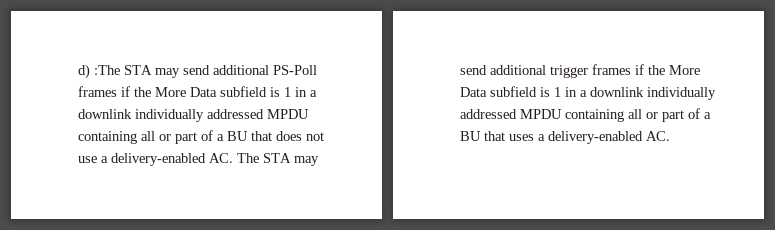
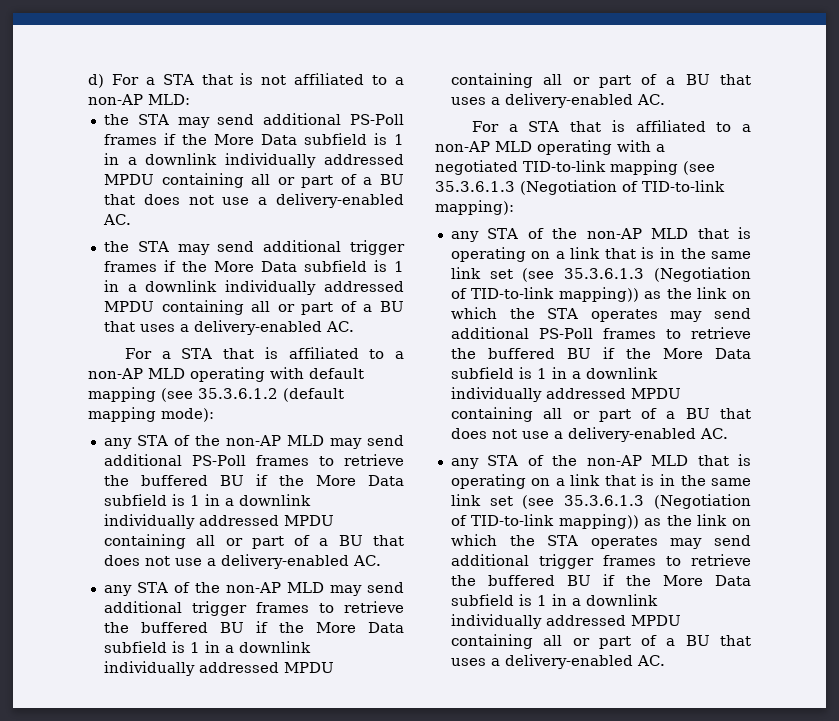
- d) :The STA may send additional PS-Poll frames if the More Data subfield is 1 in a downlink individually addressed MPDU containing all or part of a BU that does not use a delivery-enabled AC. The STA may send additional trigger frames if the More Data subfield is 1 in a downlink individually addressed MPDU containing all or part of a BU that uses a delivery-enabled AC.
+ d) For a STA that is not affiliated to a non-AP MLD:
+ the STA may send additional PS-Poll frames if the More Data subfield is 1 in a downlink individually addressed MPDU containing all or part of a BU that does not use a delivery-enabled AC.
+ the STA may send additional trigger frames if the More Data subfield is 1 in a downlink individually addressed MPDU containing all or part of a BU that uses a delivery-enabled AC.
+ For a STA that is affiliated to a non-AP MLD operating with default mapping (see 35.3.6.1.2 (default mapping mode):
+ any STA of the non-AP MLD may send additional PS-Poll frames to retrieve the buffered BU if the More Data subfield is 1 in a downlink individually addressed MPDU containing all or part of a BU that does not use a delivery-enabled AC.
+ any STA of the non-AP MLD may send additional trigger frames to retrieve the buffered BU if the More Data subfield is 1 in a downlink individually addressed MPDU containing all or part of a BU that uses a delivery-enabled AC.
+ For a STA that is affiliated to a non-AP MLD operating with a negotiated TID-to-link mapping (see 35.3.6.1.3 (Negotiation of TID-to-link mapping):
+ any STA of the non-AP MLD that is operating on a link that is in the same link set (see 35.3.6.1.3 (Negotiation of TID-to-link mapping)) as the link on which the STA operates may send additional PS-Poll frames to retrieve the buffered BU if the More Data subfield is 1 in a downlink individually addressed MPDU containing all or part of a BU that does not use a delivery-enabled AC.
+ any STA of the non-AP MLD that is operating on a link that is in the same link set (see 35.3.6.1.3 (Negotiation of TID-to-link mapping)) as the link on which the STA operates may send additional trigger frames to retrieve the buffered BU if the More Data subfield is 1 in a downlink individually addressed MPDU containing all or part of a BU that uses a delivery-enabled AC.

